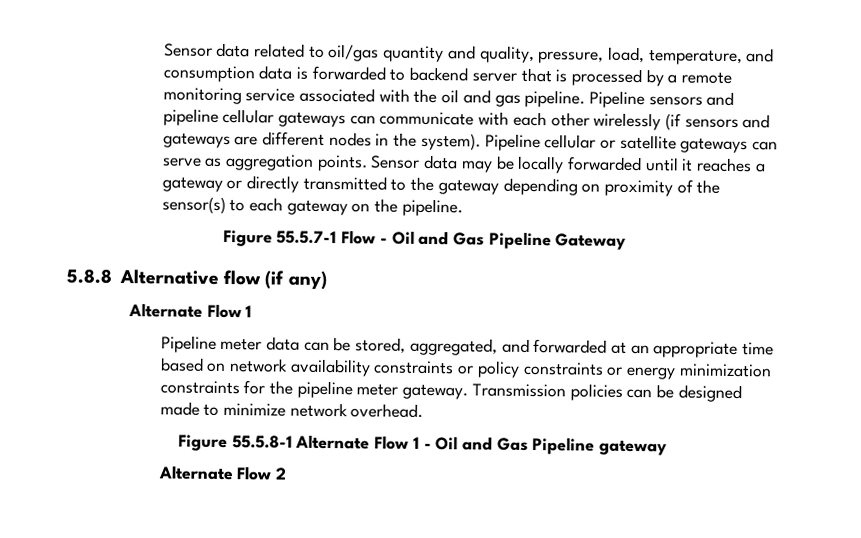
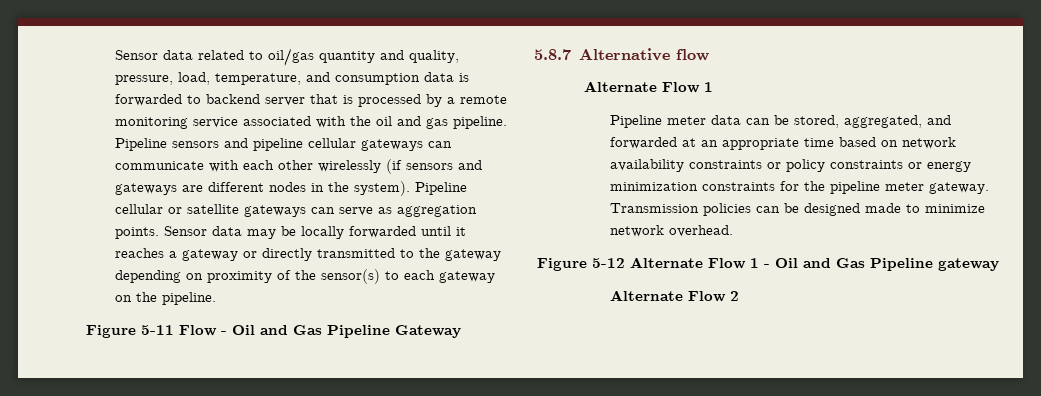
- Figure 55.5.7-1 Flow - Oil and Gas Pipeline Gateway
+ Figure 5-11 Flow - Oil and Gas Pipeline Gateway
- 5.8.8 Alternative flow (if any)
+ 5.8.7 Alternative flow
- Figure 55.5.8-1 Alternate Flow 1 - Oil and Gas Pipeline gateway
+ Figure 5-12 Alternate Flow 1 - Oil and Gas Pipeline gateway

